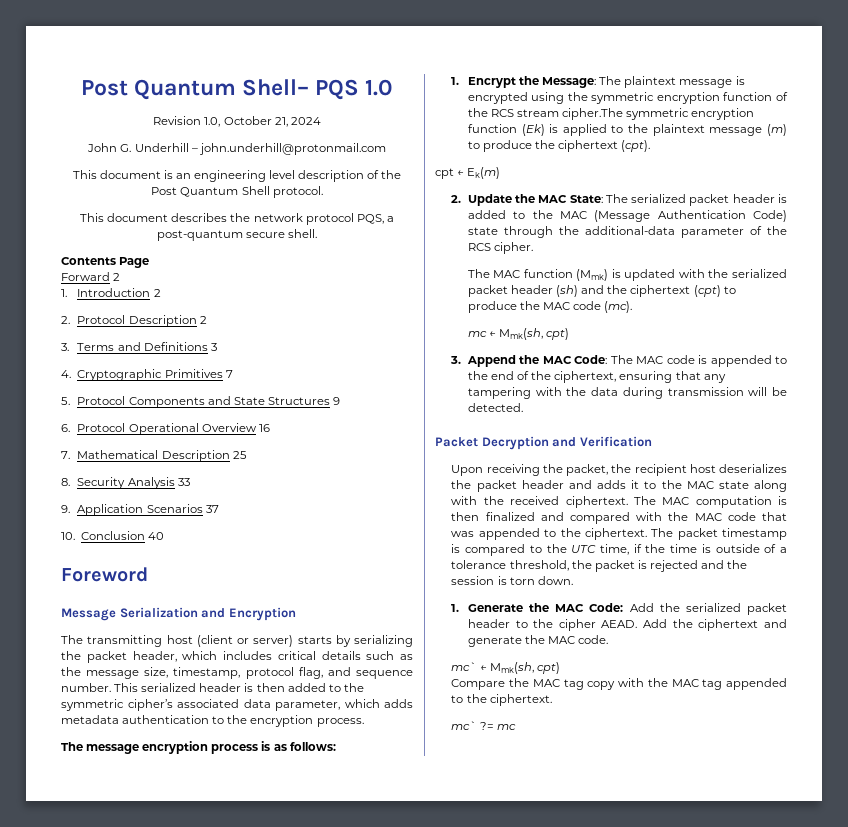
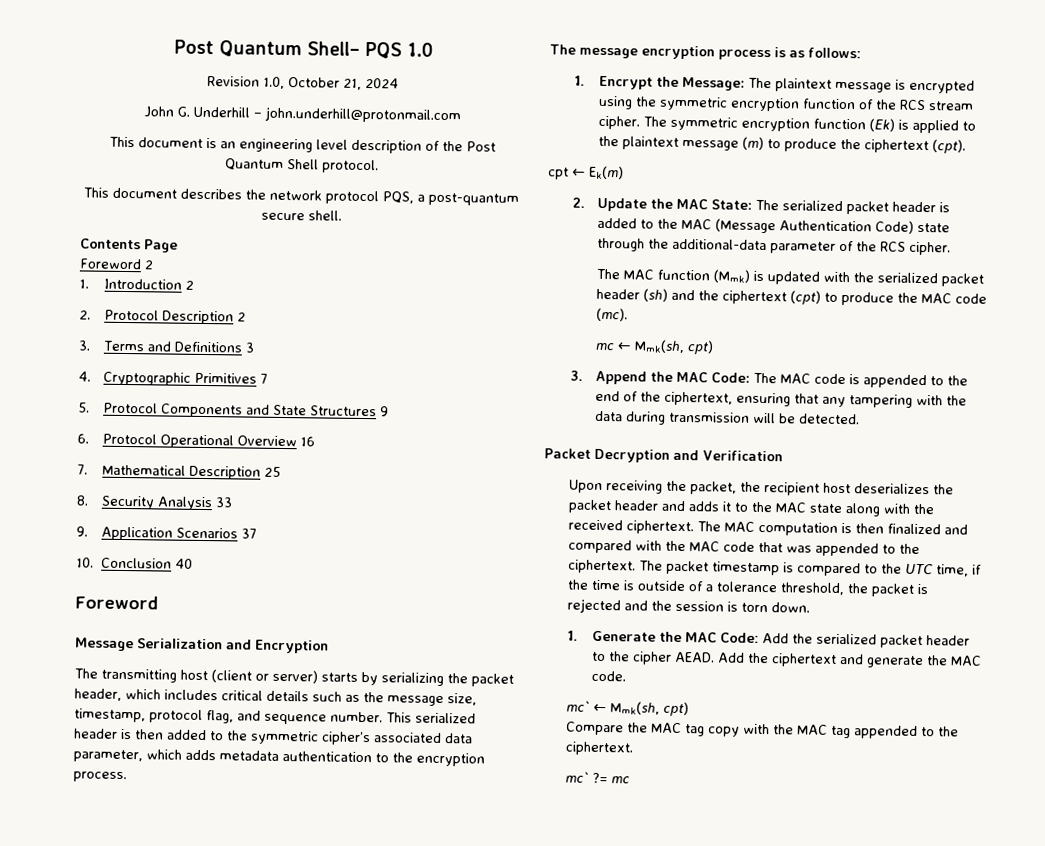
- Forward 2
+ Foreword 2
- 1. Encrypt the Message: The plaintext message is encrypted using the symmetric encryption function of the RCS stream cipher.The symmetric encryption function (Ek) is applied to the plaintext message (m) to produce the ciphertext (cpt).
+ 1. Encrypt the Message: The plaintext message is encrypted using the symmetric encryption function of the RCS stream cipher. The symmetric encryption function (Ek) is applied to the plaintext message (m) to produce the ciphertext (cpt).

